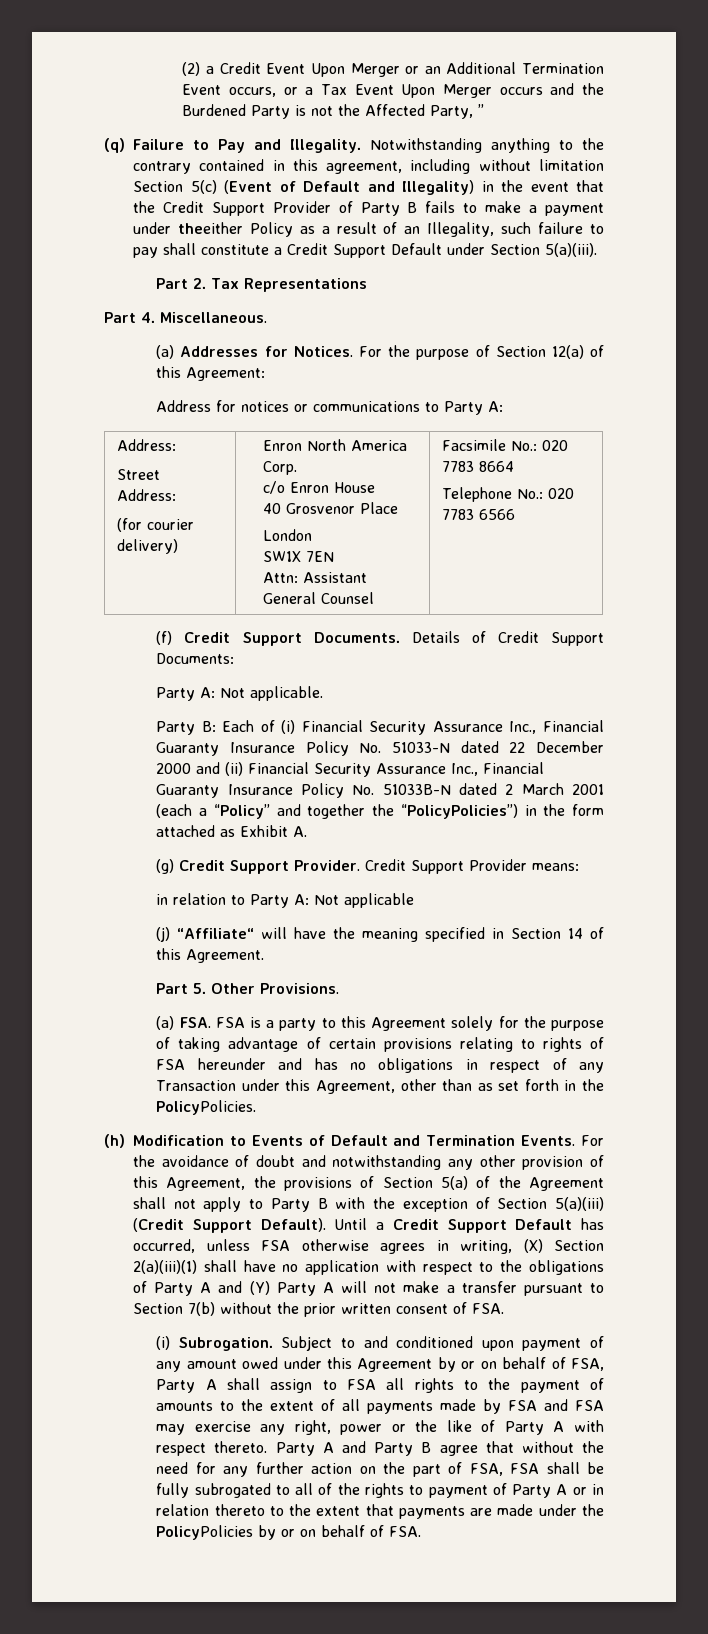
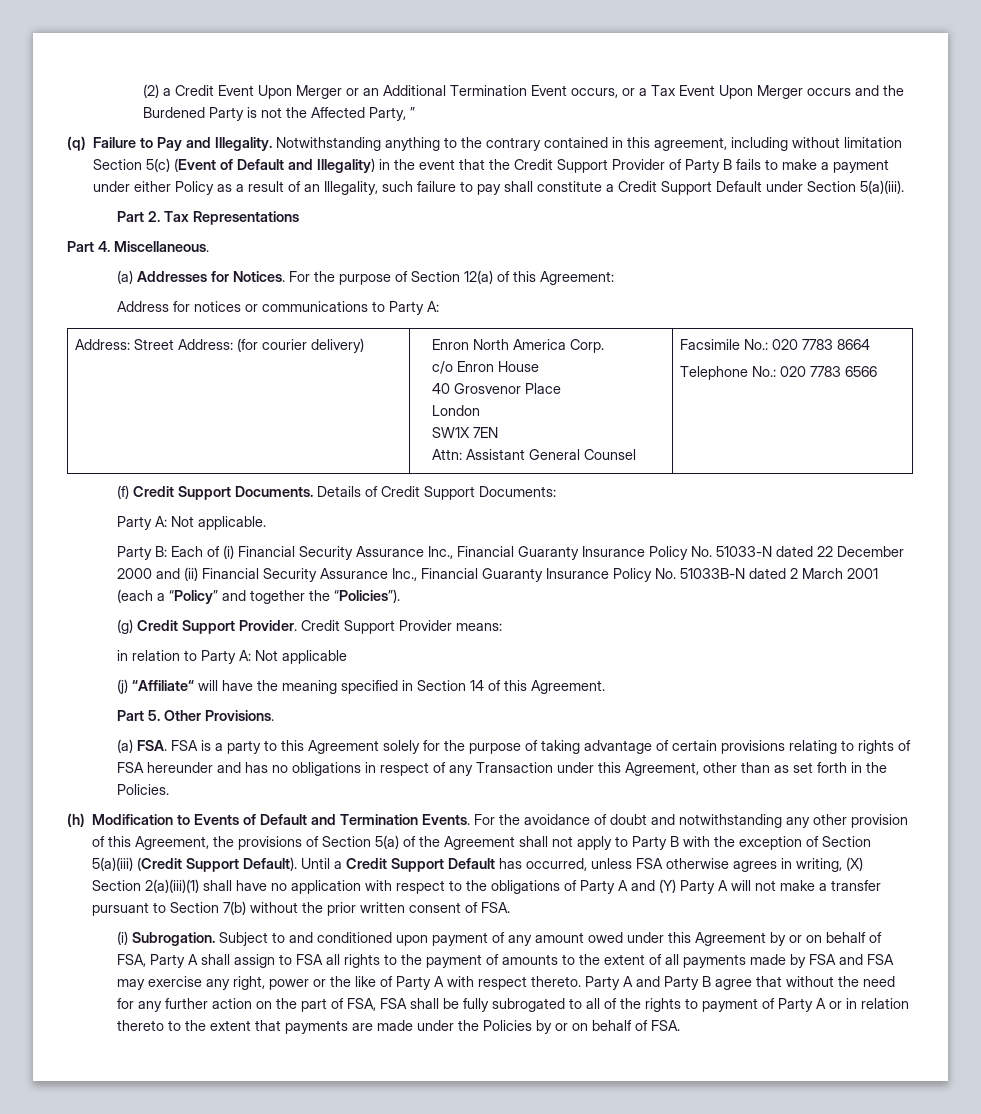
- Notwithstanding anything to the contrary contained in this agreement, including without limitation Section 5(c) (Event of Default and Illegality) in the event that the Credit Support Provider of Party B fails to make a payment under theeither Policy as a result of an Illegality, such failure to pay shall constitute a Credit Support Default under Section 5(a)(iii).
+ Notwithstanding anything to the contrary contained in this agreement, including without limitation Section 5(c) (Event of Default and Illegality) in the event that the Credit Support Provider of Party B fails to make a payment under either Policy as a result of an Illegality, such failure to pay shall constitute a Credit Support Default under Section 5(a)(iii).
  Address for notices or communications to Party A:
- Address:
- Street Address:
- (for courier delivery) | Enron North America Corp.
+ Address: Street Address: (for courier delivery) | Enron North America Corp.
- Party B: Each of (i) Financial Security Assurance Inc., Financial Guaranty Insurance Policy No. 51033-N dated 22 December 2000 and (ii) Financial Security Assurance Inc., Financial Guaranty Insurance Policy No. 51033B-N dated 2 March 2001 (each a “Policy” and together the “PolicyPolicies”) in the form attached as Exhibit A.
+ Party B: Each of (i) Financial Security Assurance Inc., Financial Guaranty Insurance Policy No. 51033-N dated 22 December 2000 and (ii) Financial Security Assurance Inc., Financial Guaranty Insurance Policy No. 51033B-N dated 2 March 2001 (each a “Policy” and together the “Policies”).
- (a) FSA. FSA is a party to this Agreement solely for the purpose of taking advantage of certain provisions relating to rights of FSA hereunder and has no obligations in respect of any Transaction under this Agreement, other than as set forth in the PolicyPolicies.
+ (a) FSA. FSA is a party to this Agreement solely for the purpose of taking advantage of certain provisions relating to rights of FSA hereunder and has no obligations in respect of any Transaction under this Agreement, other than as set forth in the Policies.
- Party A and Party B agree that without the need for any further action on the part of FSA, FSA shall be fully subrogated to all of the rights to payment of Party A or in relation thereto to the extent that payments are made under the PolicyPolicies by or on behalf of FSA.
+ Party A and Party B agree that without the need for any further action on the part of FSA, FSA shall be fully subrogated to all of the rights to payment of Party A or in relation thereto to the extent that payments are made under the Policies by or on behalf of FSA.

